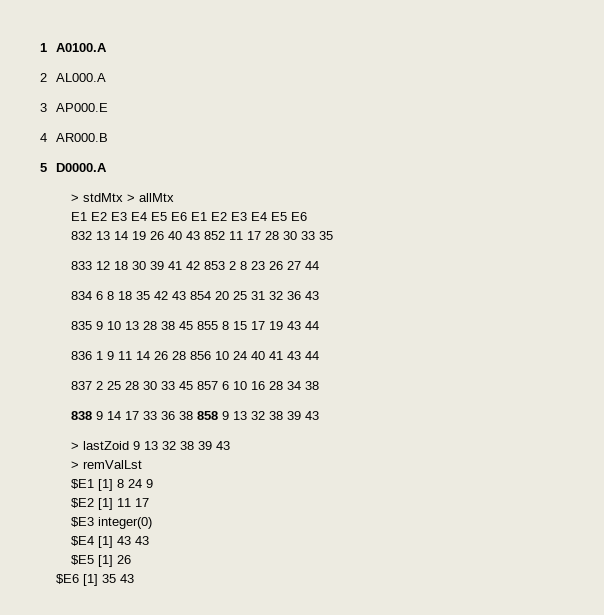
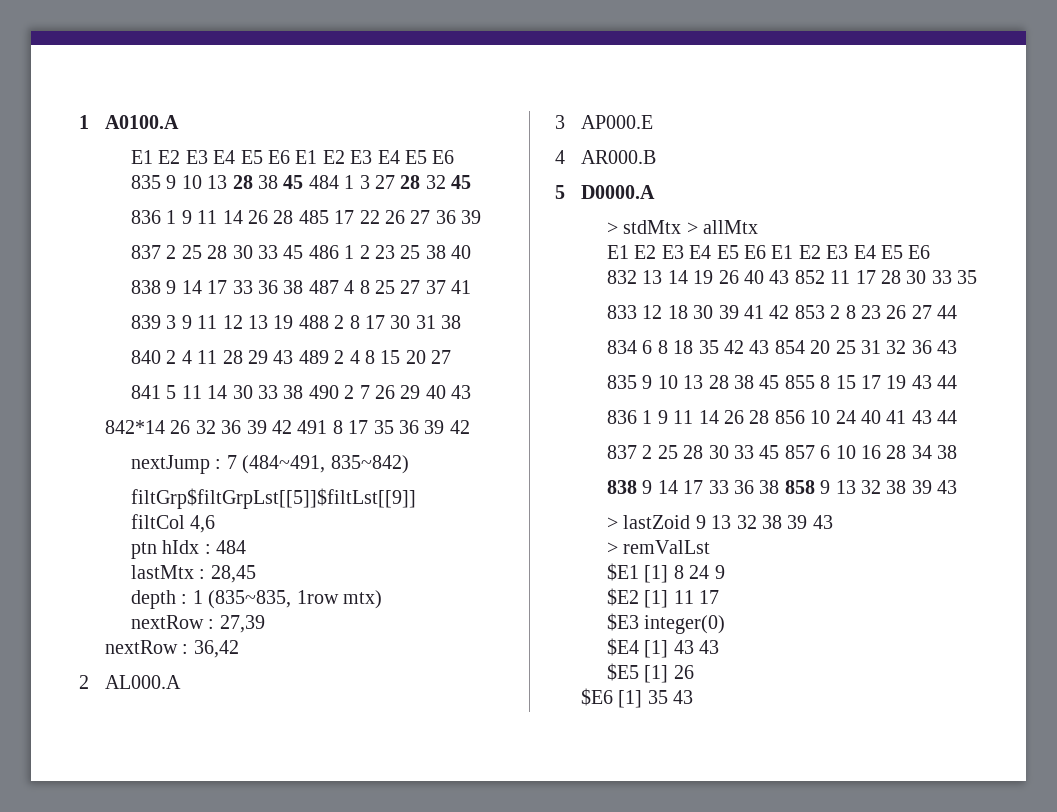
  1 A0100.A
+ E1 E2 E3 E4 E5 E6 E1 E2 E3 E4 E5 E6
+ 835 9 10 13 28 38 45 484 1 3 27 28 32 45
+ 836 1 9 11 14 26 28 485 17 22 26 27 36 39
+ 837 2 25 28 30 33 45 486 1 2 23 25 38 40
+ 838 9 14 17 33 36 38 487 4 8 25 27 37 41
+ 839 3 9 11 12 13 19 488 2 8 17 30 31 38
+ 840 2 4 11 28 29 43 489 2 4 8 15 20 27
+ 841 5 11 14 30 33 38 490 2 7 26 29 40 43
+ 842*14 26 32 36 39 42 491 8 17 35 36 39 42
+ nextJump : 7 (484~491, 835~842)
+ filtGrp$filtGrpLst[[5]]$filtLst[[9]]
+ filtCol 4,6
+ ptn hIdx : 484
+ lastMtx : 28,45
+ depth : 1 (835~835, 1row mtx)
+ nextRow : 27,39
+ nextRow : 36,42

